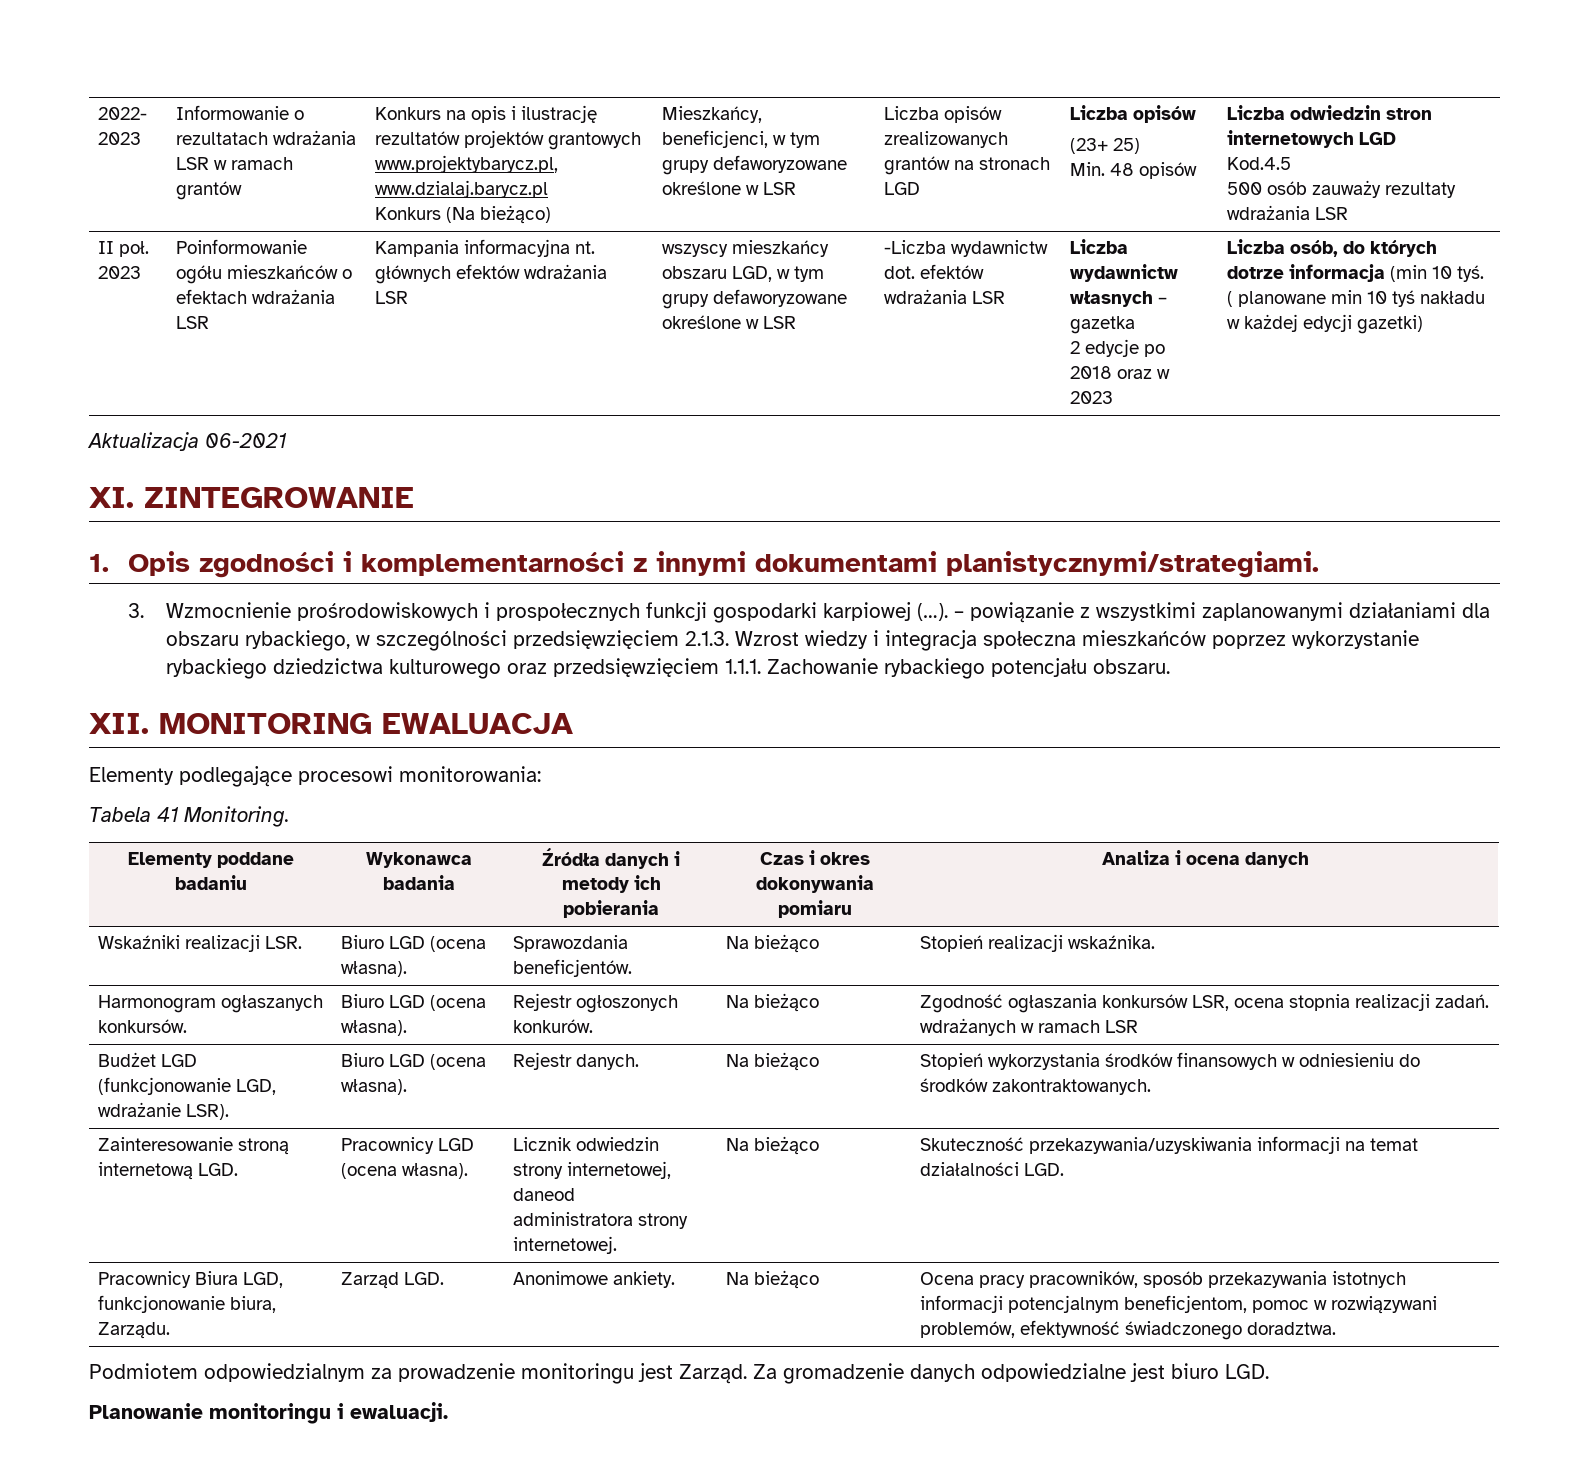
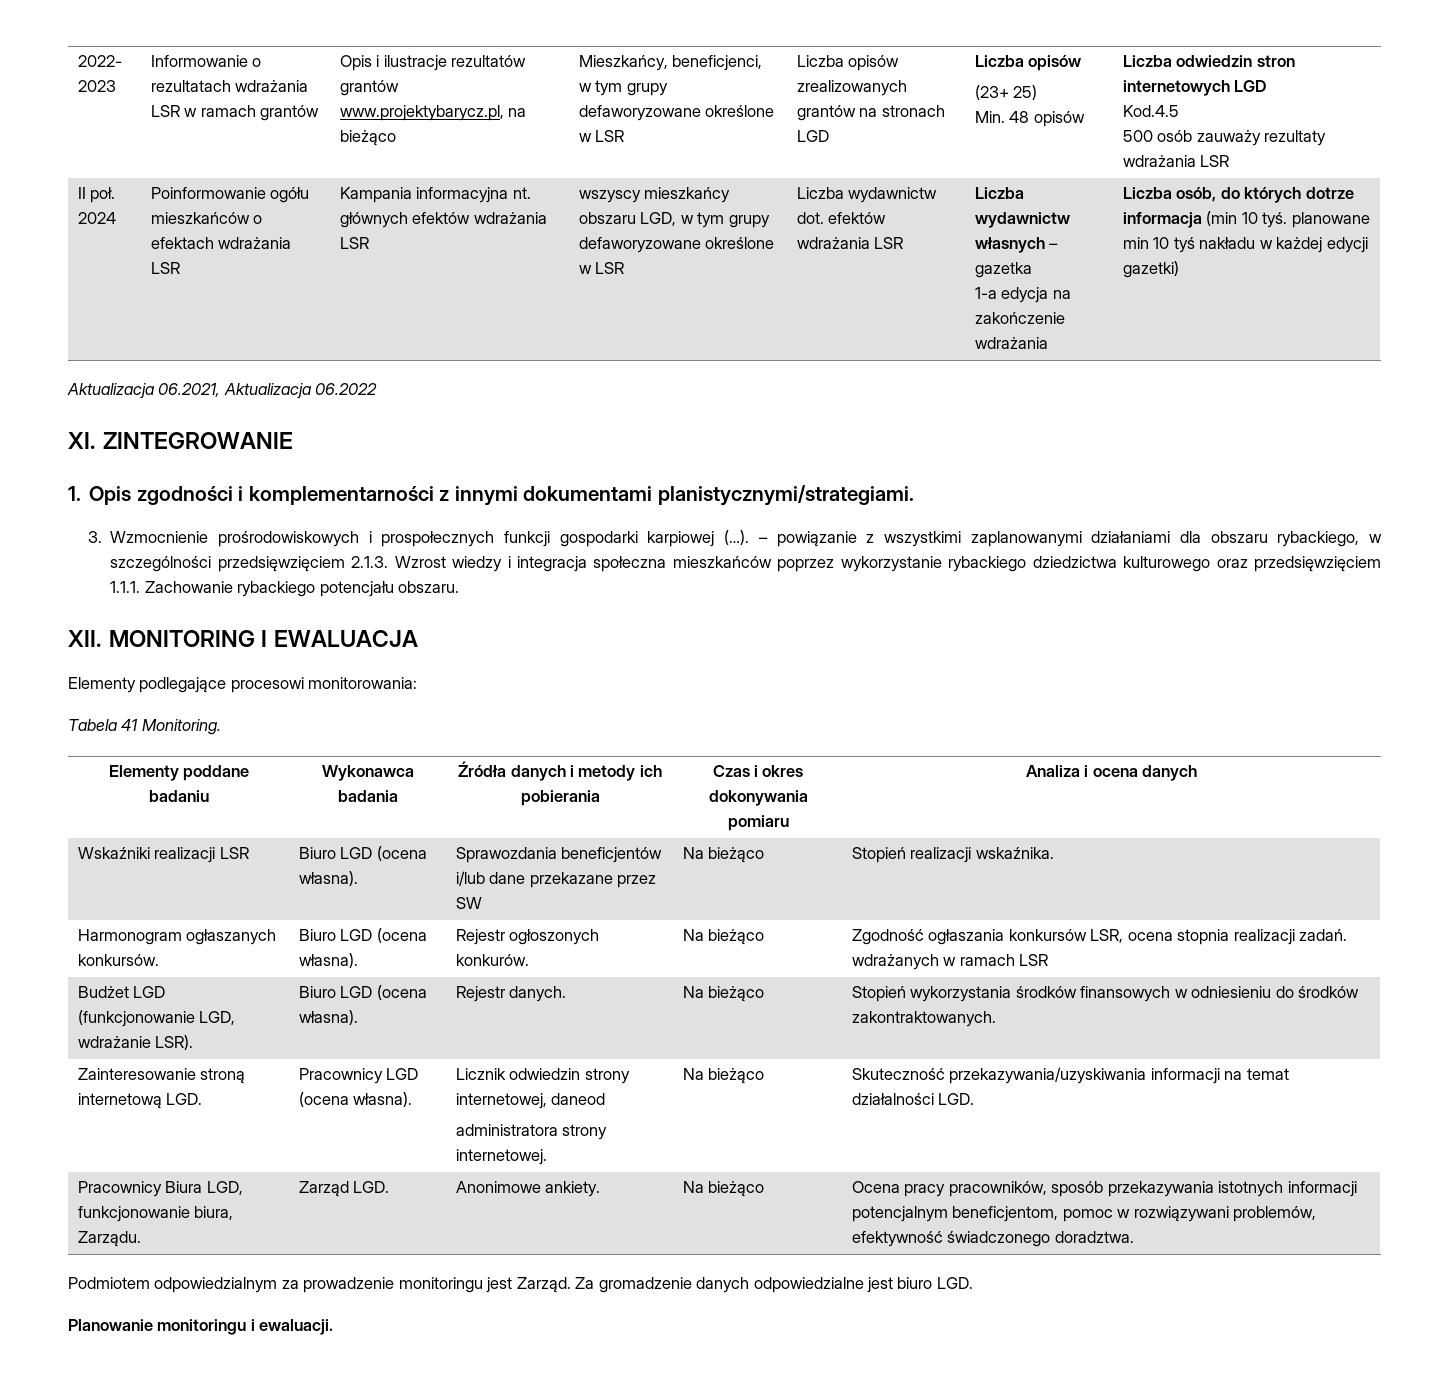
- Konkurs na opis i ilustrację rezultatów projektów grantowych www.projektybarycz.pl, www.dzialaj.barycz.pl
- Konkurs (Na bieżąco)
+ Opis i ilustracje rezultatów grantów www.projektybarycz.pl, na bieżąco
- II poł. 2023
+ II poł. 2024
- -Liczba wydawnictw dot. efektów wdrażania LSR
+ Liczba wydawnictw dot. efektów wdrażania LSR
- 2 edycje po 2018 oraz w 2023
+ 1-a edycja na zakończenie wdrażania
- Liczba osób, do których dotrze informacja (min 10 tyś. ( planowane min 10 tyś nakładu w każdej edycji gazetki)
+ Liczba osób, do których dotrze informacja (min 10 tyś. planowane min 10 tyś nakładu w każdej edycji gazetki)
- Aktualizacja 06-2021
+ Aktualizacja 06.2021, Aktualizacja 06.2022
- XII. MONITORING EWALUACJA
+ XII. MONITORING I EWALUACJA
- Wskaźniki realizacji LSR. | Biuro LGD (ocena własna). | Sprawozdania beneficjentów. | Na bieżąco | Stopień realizacji wskaźnika.
+ Wskaźniki realizacji LSR | Biuro LGD (ocena własna). | Sprawozdania beneficjentów i/lub dane przekazane przez SW | Na bieżąco | Stopień realizacji wskaźnika.

